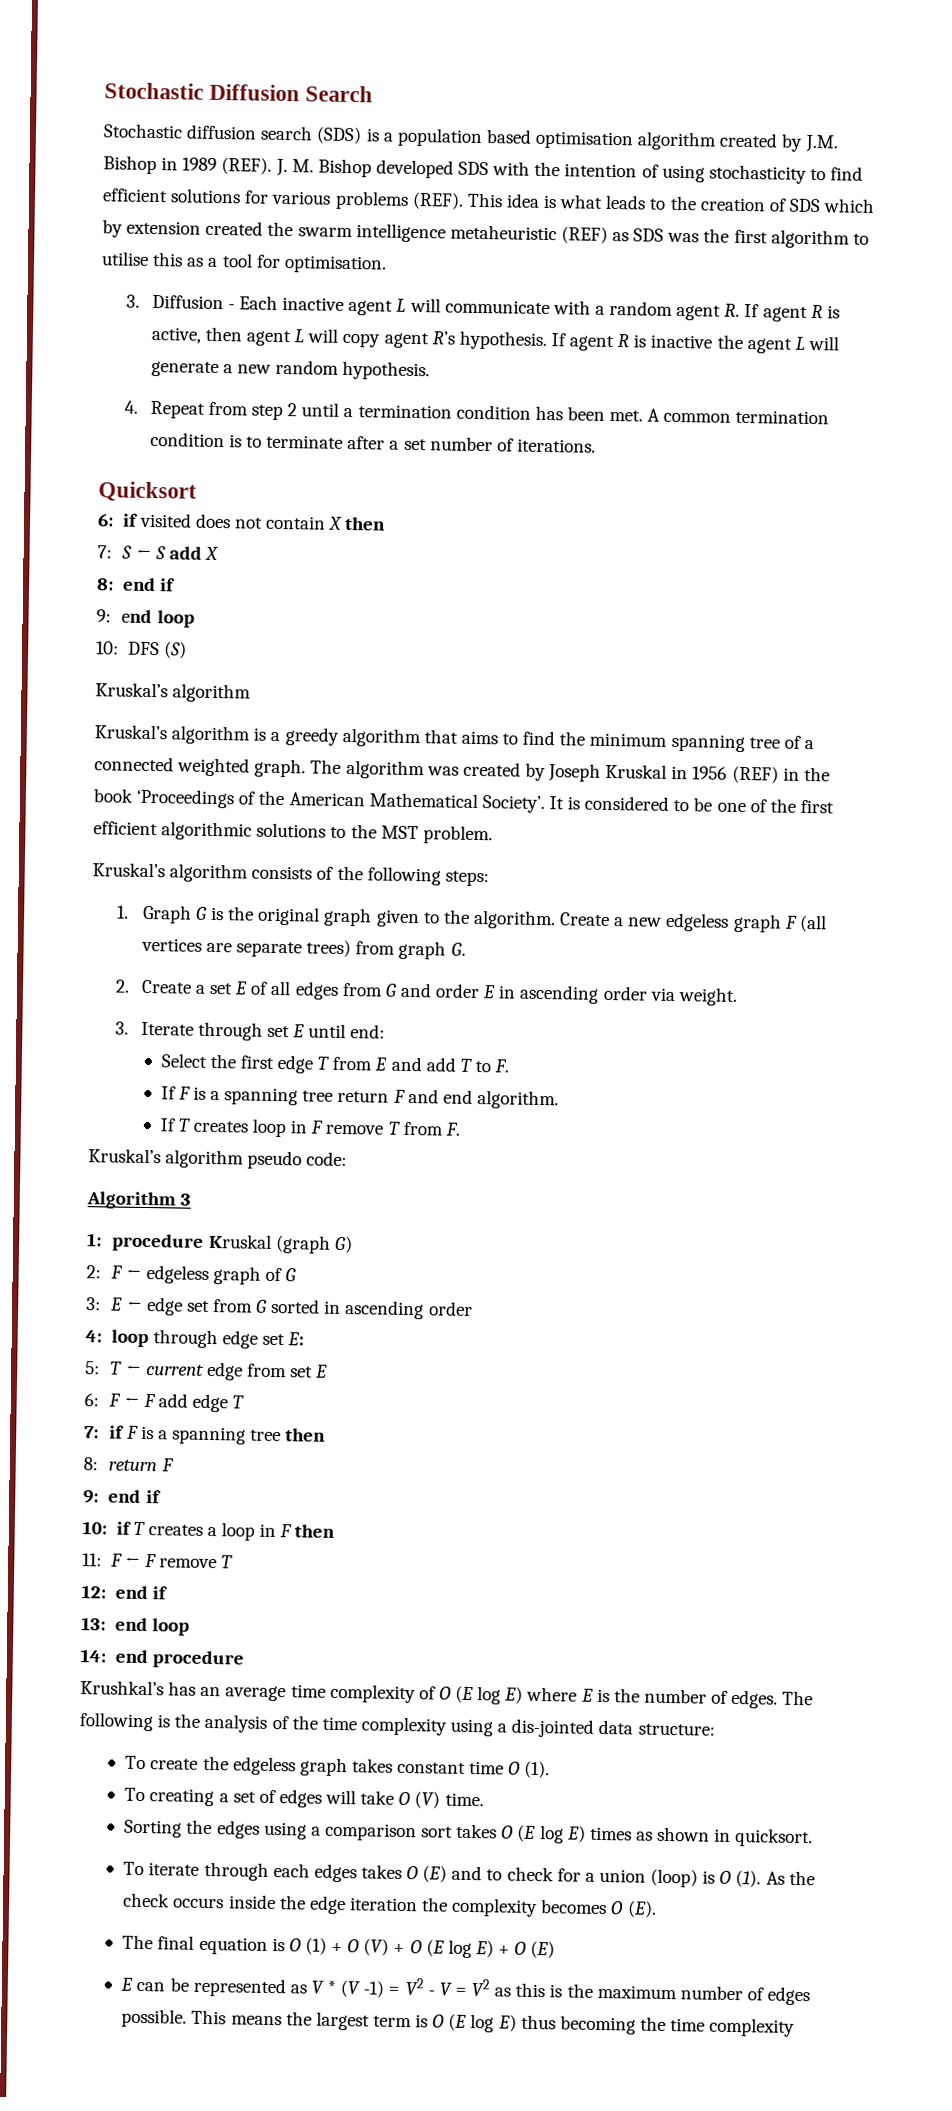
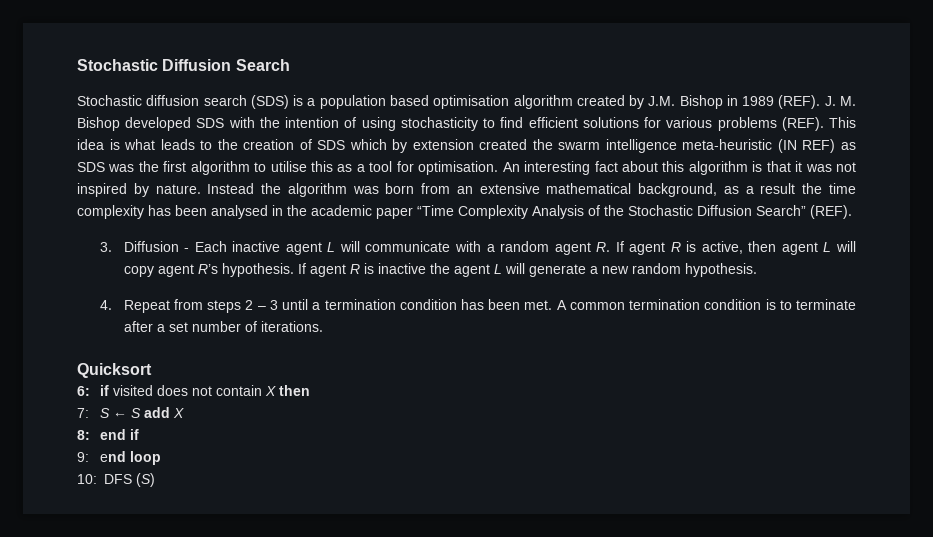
- This idea is what leads to the creation of SDS which by extension created the swarm intelligence metaheuristic (REF) as SDS was the first algorithm to utilise this as a tool for optimisation.
+ This idea is what leads to the creation of SDS which by extension created the swarm intelligence meta-heuristic (IN REF) as SDS was the first algorithm to utilise this as a tool for optimisation. An interesting fact about this algorithm is that it was not inspired by nature. Instead the algorithm was born from an extensive mathematical background, as a result the time complexity has been analysed in the academic paper “Time Complexity Analysis of the Stochastic Diffusion Search” (REF).
- 4. Repeat from step 2 until a termination condition has been met.
+ 4. Repeat from steps 2 – 3 until a termination condition has been met.
  10: DFS (S)
- Kruskal’s algorithm
- Kruskal’s algorithm is a greedy algorithm that aims to find the minimum spanning tree of a connected weighted graph. The algorithm was created by Joseph Kruskal in 1956 (REF) in the book ‘Proceedings of the American Mathematical Society’. It is considered to be one of the first efficient algorithmic solutions to the MST problem.
- Kruskal’s algorithm consists of the following steps:
- 1. Graph G is the original graph given to the algorithm. Create a new edgeless graph F (all vertices are separate trees) from graph G.
- 2. Create a set E of all edges from G and order E in ascending order via weight.
- 3. Iterate through set E until end:
- Select the first edge T from E and add T to F.
- If F is a spanning tree return F and end algorithm.
- If T creates loop in F remove T from F.
- Kruskal’s algorithm pseudo code:
- Algorithm 3
- 1: procedure Kruskal (graph G)
- 2: F ← edgeless graph of G
- 3: E ← edge set from G sorted in ascending order
- 4: loop through edge set E:
- 5: T ← current edge from set E
- 6: F ← F add edge T
- 7: if F is a spanning tree then
- 8: return F
- 9: end if
- 10: if T creates a loop in F then
- 11: F ← F remove T
- 12: end if
- 13: end loop
- 14: end procedure
- Krushkal’s has an average time complexity of O (E log E) where E is the number of edges. The following is the analysis of the time complexity using a dis-jointed data structure:
- To create the edgeless graph takes constant time O (1).
- To creating a set of edges will take O (V) time.
- Sorting the edges using a comparison sort takes O (E log E) times as shown in quicksort.
- To iterate through each edges takes O (E) and to check for a union (loop) is O (1). As the check occurs inside the edge iteration the complexity becomes O (E).
- The final equation is O (1) + O (V) + O (E log E) + O (E)
- E can be represented as V * (V -1) = V2 - V = V2 as this is the maximum number of edges possible. This means the largest term is O (E log E) thus becoming the time complexity

